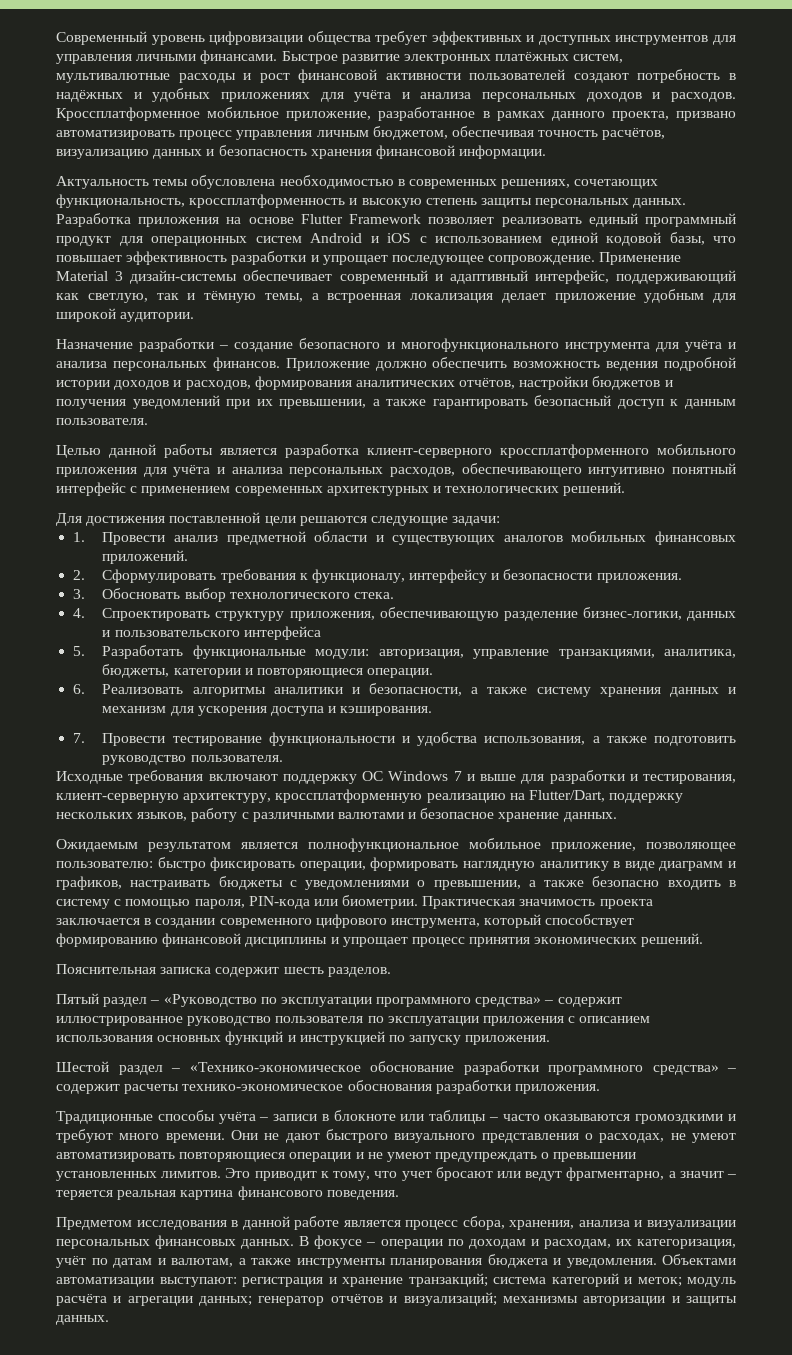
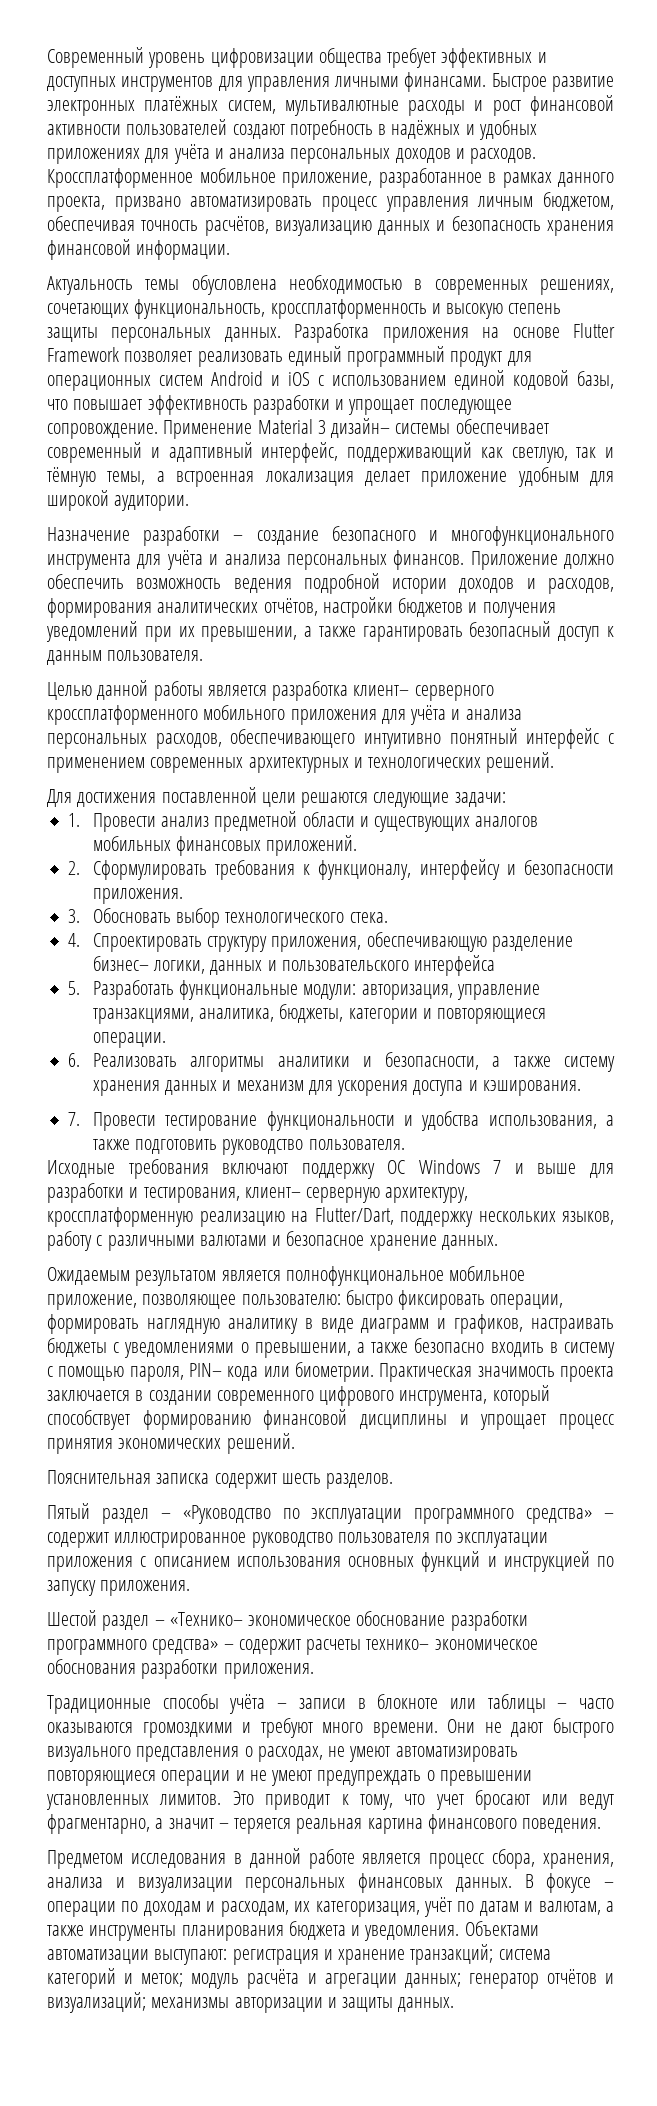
- Применение Material 3 дизайн-системы обеспечивает современный и адаптивный интерфейс, поддерживающий как светлую, так и тёмную темы, а встроенная локализация делает приложение удобным для широкой аудитории.
+ Применение Material 3 дизайн– системы обеспечивает современный и адаптивный интерфейс, поддерживающий как светлую, так и тёмную темы, а встроенная локализация делает приложение удобным для широкой аудитории.
- Целью данной работы является разработка клиент-серверного кроссплатформенного мобильного приложения для учёта и анализа персональных расходов, обеспечивающего интуитивно понятный интерфейс с применением современных архитектурных и технологических решений.
+ Целью данной работы является разработка клиент– серверного кроссплатформенного мобильного приложения для учёта и анализа персональных расходов, обеспечивающего интуитивно понятный интерфейс с применением современных архитектурных и технологических решений.
- 4. Спроектировать структуру приложения, обеспечивающую разделение бизнес-логики, данных и пользовательского интерфейса
+ 4. Спроектировать структуру приложения, обеспечивающую разделение бизнес– логики, данных и пользовательского интерфейса
- Исходные требования включают поддержку ОС Windows 7 и выше для разработки и тестирования, клиент-серверную архитектуру, кроссплатформенную реализацию на Flutter/Dart, поддержку нескольких языков, работу с различными валютами и безопасное хранение данных.
+ Исходные требования включают поддержку ОС Windows 7 и выше для разработки и тестирования, клиент– серверную архитектуру, кроссплатформенную реализацию на Flutter/Dart, поддержку нескольких языков, работу с различными валютами и безопасное хранение данных.
- Ожидаемым результатом является полнофункциональное мобильное приложение, позволяющее пользователю: быстро фиксировать операции, формировать наглядную аналитику в виде диаграмм и графиков, настраивать бюджеты с уведомлениями о превышении, а также безопасно входить в систему с помощью пароля, PIN-кода или биометрии.
+ Ожидаемым результатом является полнофункциональное мобильное приложение, позволяющее пользователю: быстро фиксировать операции, формировать наглядную аналитику в виде диаграмм и графиков, настраивать бюджеты с уведомлениями о превышении, а также безопасно входить в систему с помощью пароля, PIN– кода или биометрии.
- Шестой раздел – «Технико-экономическое обоснование разработки программного средства» – содержит расчеты технико-экономическое обоснования разработки приложения.
+ Шестой раздел – «Технико– экономическое обоснование разработки программного средства» – содержит расчеты технико– экономическое обоснования разработки приложения.

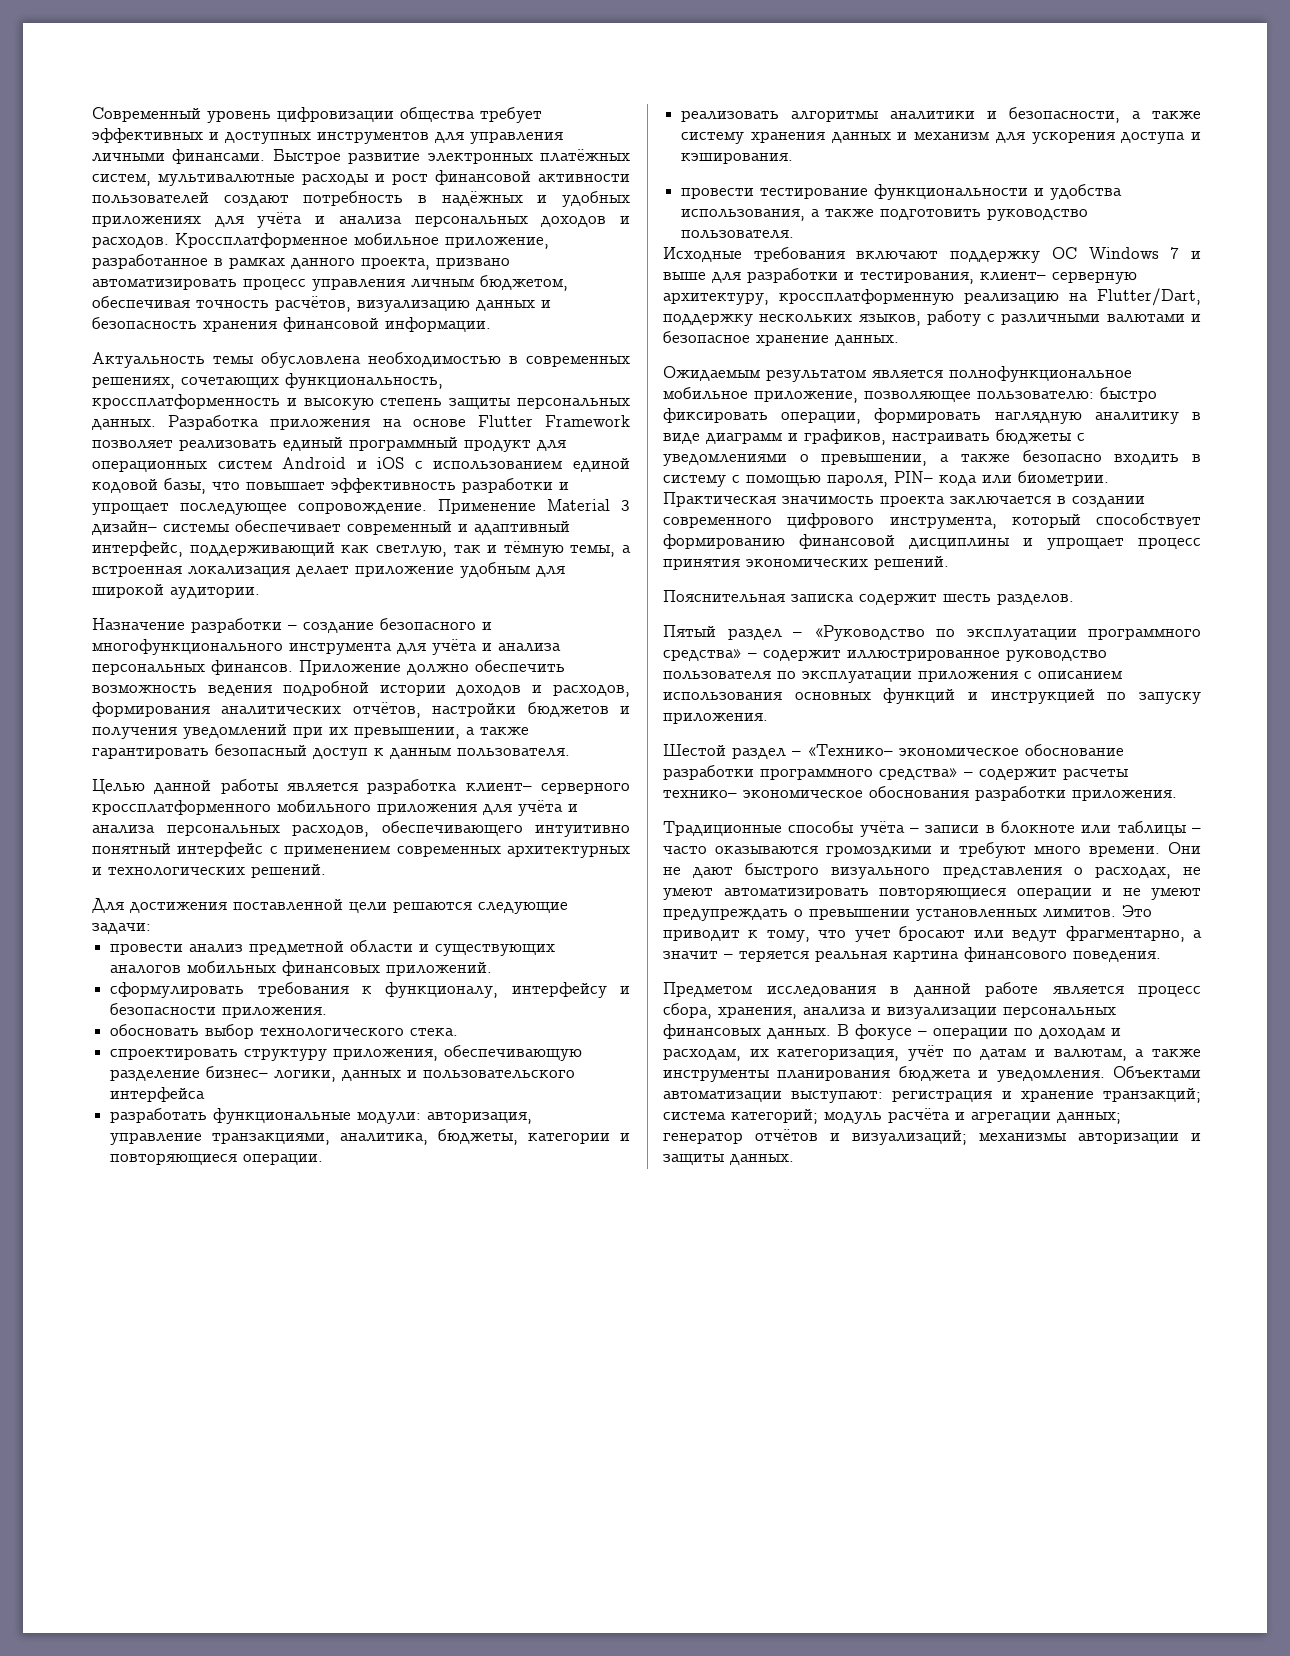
- 1. Провести анализ предметной области и существующих аналогов мобильных финансовых приложений.
+ провести анализ предметной области и существующих аналогов мобильных финансовых приложений.
- 2. Сформулировать требования к функционалу, интерфейсу и безопасности приложения.
+ сформулировать требования к функционалу, интерфейсу и безопасности приложения.
- 3. Обосновать выбор технологического стека.
+ обосновать выбор технологического стека.
- 4. Спроектировать структуру приложения, обеспечивающую разделение бизнес– логики, данных и пользовательского интерфейса
+ спроектировать структуру приложения, обеспечивающую разделение бизнес– логики, данных и пользовательского интерфейса
- 5. Разработать функциональные модули: авторизация, управление транзакциями, аналитика, бюджеты, категории и повторяющиеся операции.
+ разработать функциональные модули: авторизация, управление транзакциями, аналитика, бюджеты, категории и повторяющиеся операции.
- 6. Реализовать алгоритмы аналитики и безопасности, а также систему хранения данных и механизм для ускорения доступа и кэширования.
+ реализовать алгоритмы аналитики и безопасности, а также систему хранения данных и механизм для ускорения доступа и кэширования.
- 7. Провести тестирование функциональности и удобства использования, а также подготовить руководство пользователя.
+ провести тестирование функциональности и удобства использования, а также подготовить руководство пользователя.
- Объектами автоматизации выступают: регистрация и хранение транзакций; система категорий и меток; модуль расчёта и агрегации данных; генератор отчётов и визуализаций; механизмы авторизации и защиты данных.
+ Объектами автоматизации выступают: регистрация и хранение транзакций; система категорий; модуль расчёта и агрегации данных; генератор отчётов и визуализаций; механизмы авторизации и защиты данных.

